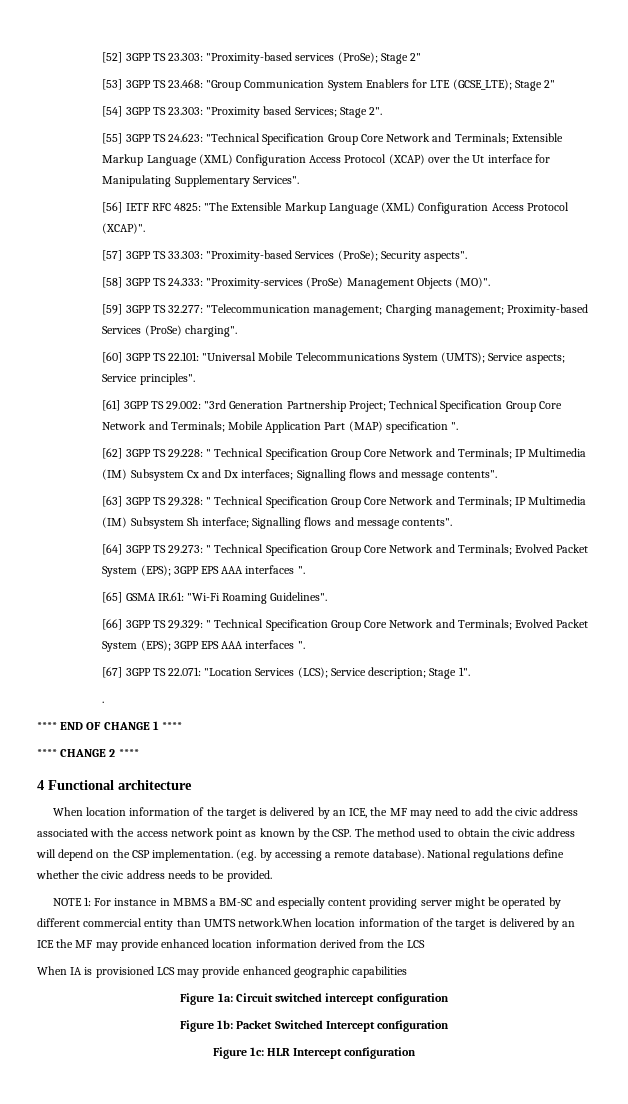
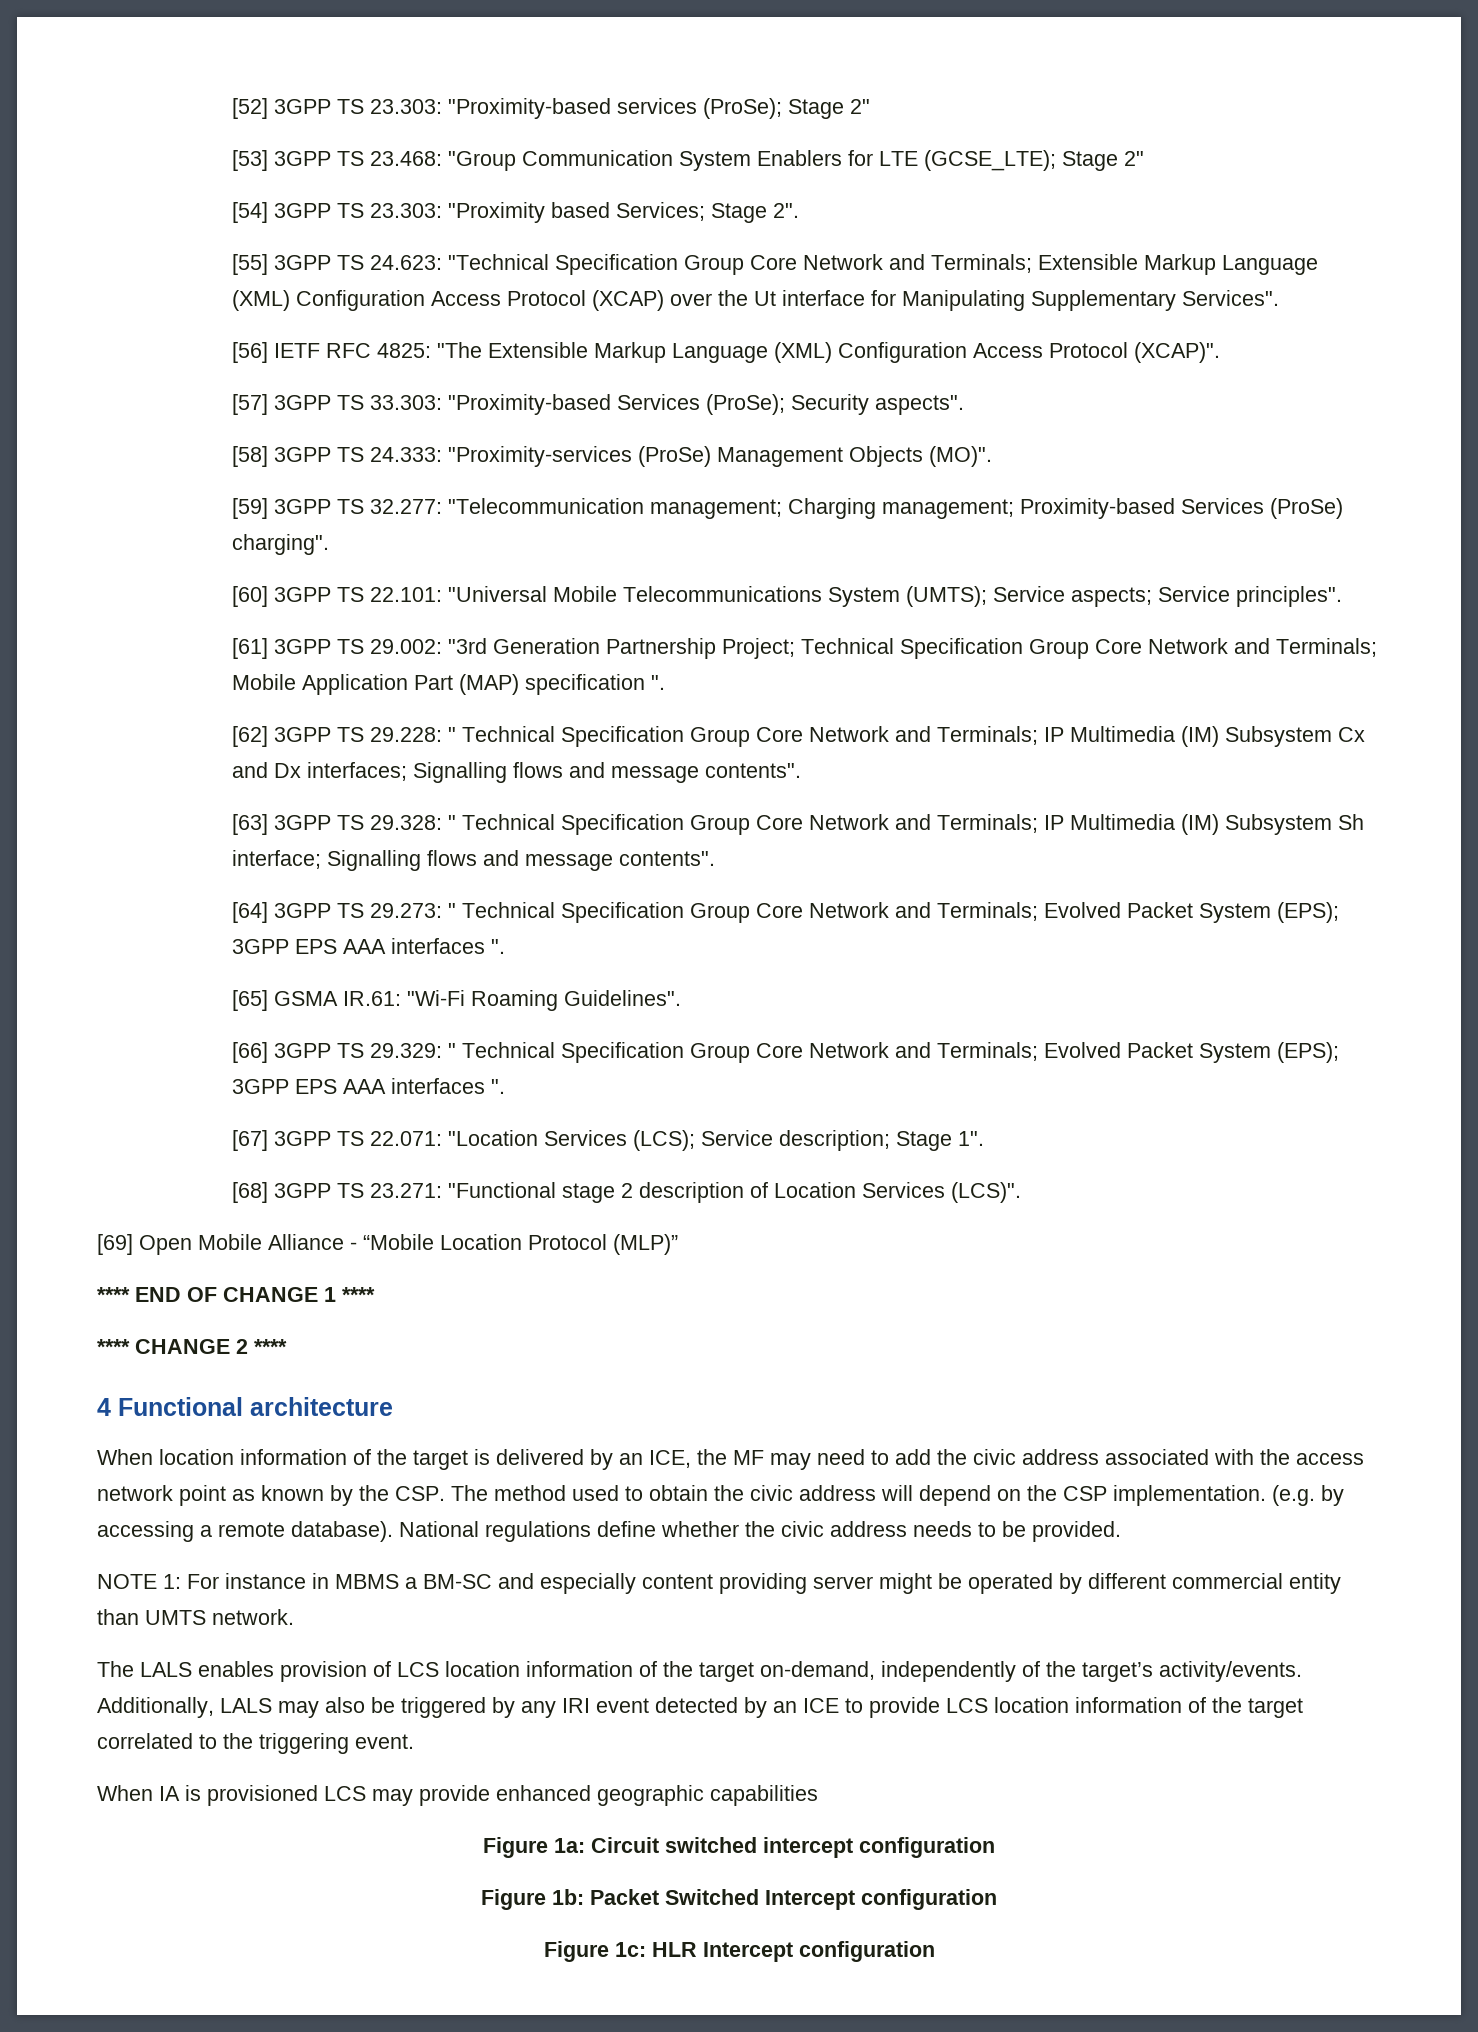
- .
+ [68] 3GPP TS 23.271: "Functional stage 2 description of Location Services (LCS)".
+ [69] Open Mobile Alliance - “Mobile Location Protocol (MLP)”
- NOTE 1: For instance in MBMS a BM-SC and especially content providing server might be operated by different commercial entity than UMTS network.When location information of the target is delivered by an ICE the MF may provide enhanced location information derived from the LCS
+ NOTE 1: For instance in MBMS a BM-SC and especially content providing server might be operated by different commercial entity than UMTS network.
+ The LALS enables provision of LCS location information of the target on-demand, independently of the target’s activity/events. Additionally, LALS may also be triggered by any IRI event detected by an ICE to provide LCS location information of the target correlated to the triggering event.

